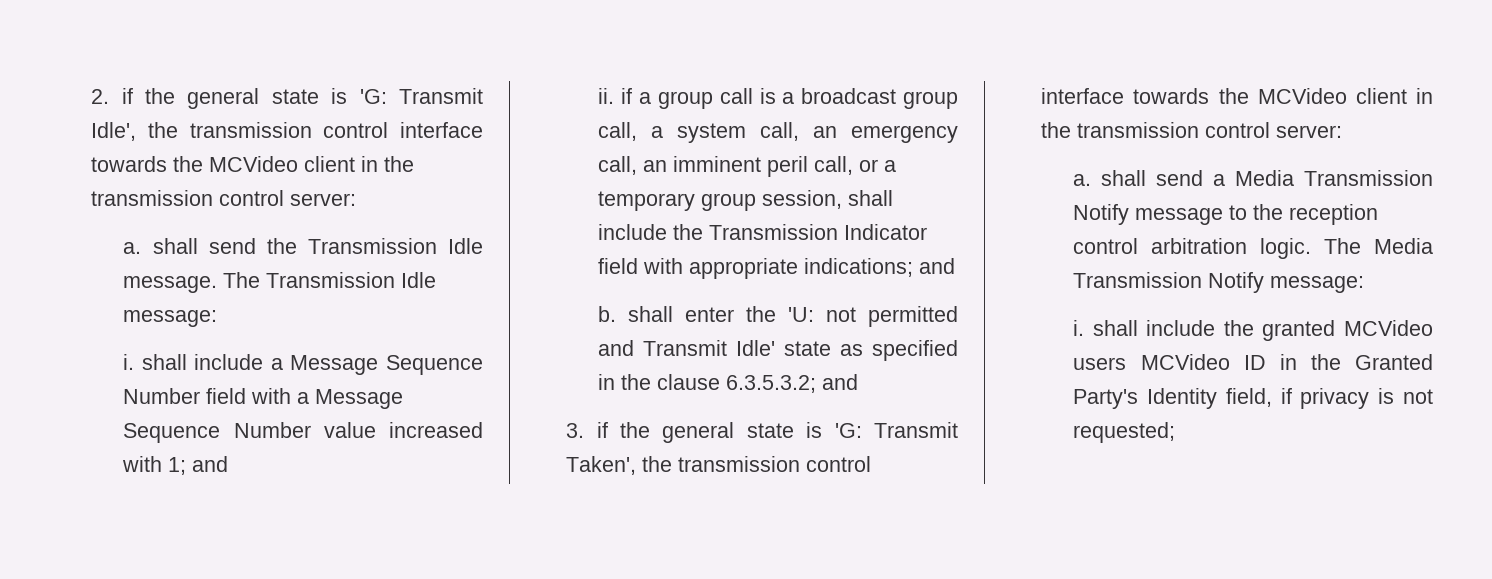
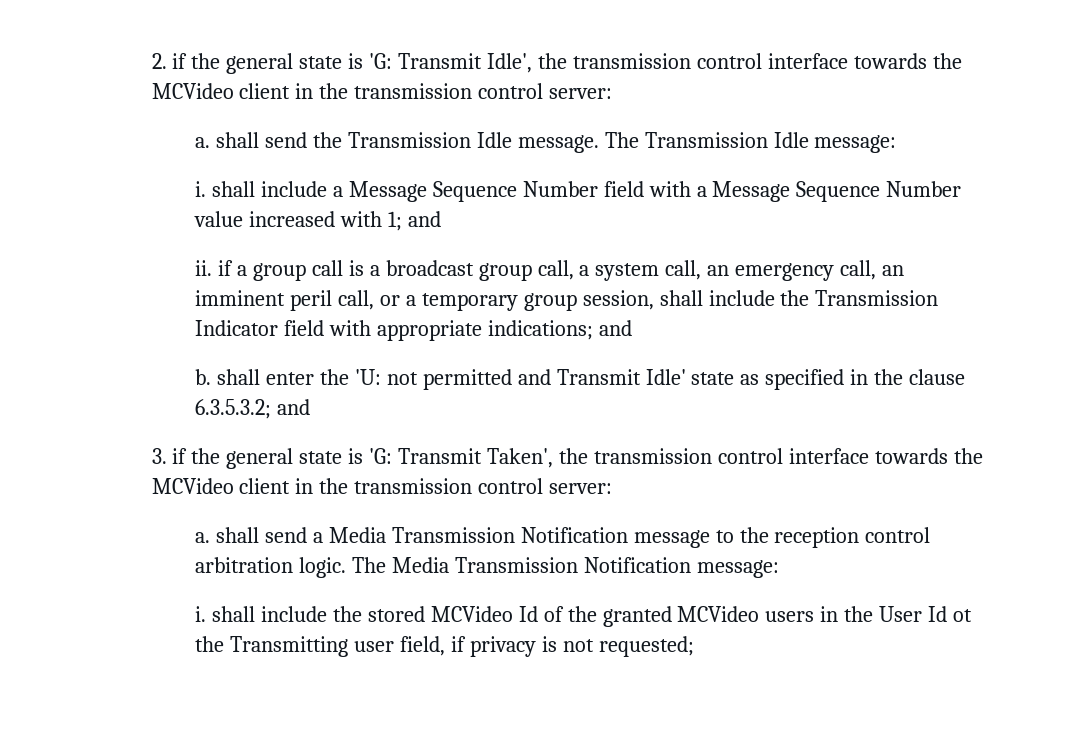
- a. shall send a Media Transmission Notify message to the reception control arbitration logic.
+ a. shall send a Media Transmission Notification message to the reception control arbitration logic.
- The Media Transmission Notify message:
+ The Media Transmission Notification message:
- i. shall include the granted MCVideo users MCVideo ID in the Granted Party's Identity field, if privacy is not requested;
+ i. shall include the stored MCVideo Id of the granted MCVideo users in the User Id ot the Transmitting user field, if privacy is not requested;

